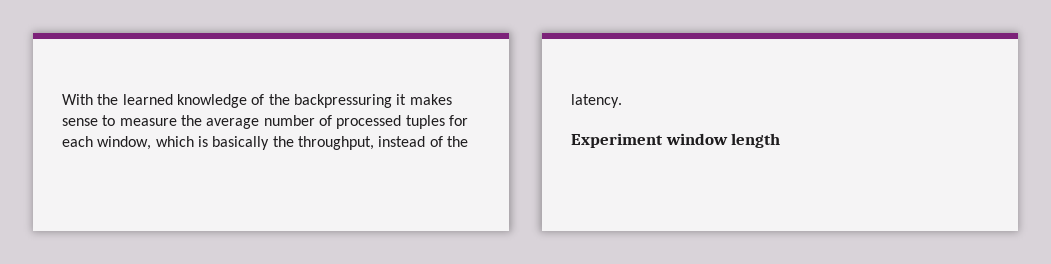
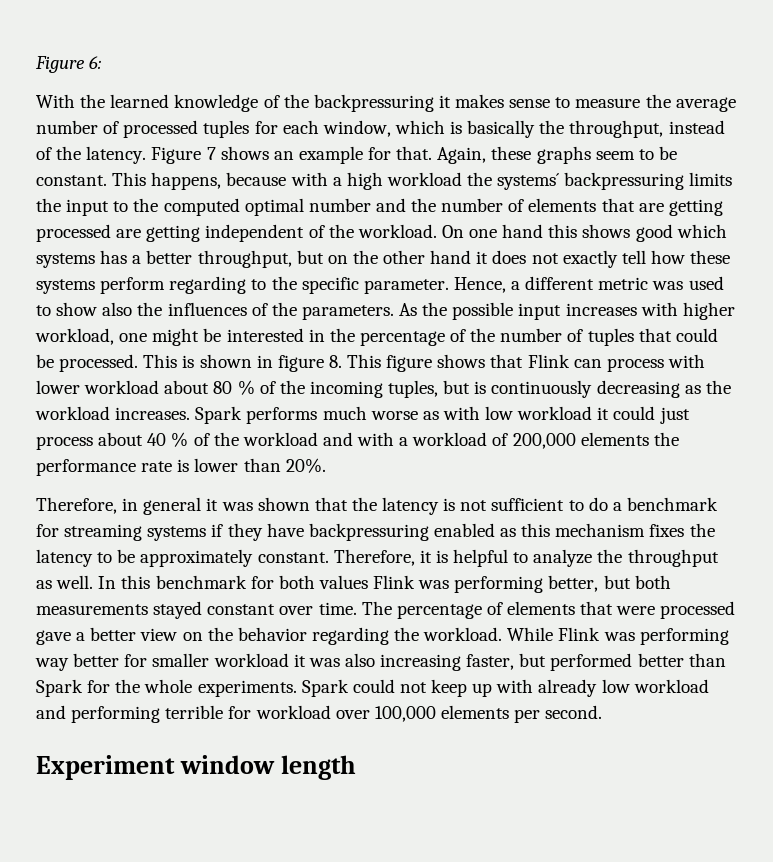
+ Figure 6:
+ Figure 7 shows an example for that. Again, these graphs seem to be constant. This happens, because with a high workload the systems´ backpressuring limits the input to the computed optimal number and the number of elements that are getting processed are getting independent of the workload. On one hand this shows good which systems has a better throughput, but on the other hand it does not exactly tell how these systems perform regarding to the specific parameter. Hence, a different metric was used to show also the influences of the parameters. As the possible input increases with higher workload, one might be interested in the percentage of the number of tuples that could be processed. This is shown in figure 8. This figure shows that Flink can process with lower workload about 80 % of the incoming tuples, but is continuously decreasing as the workload increases. Spark performs much worse as with low workload it could just process about 40 % of the workload and with a workload of 200,000 elements the performance rate is lower than 20%.
+ Therefore, in general it was shown that the latency is not sufficient to do a benchmark for streaming systems if they have backpressuring enabled as this mechanism fixes the latency to be approximately constant. Therefore, it is helpful to analyze the throughput as well. In this benchmark for both values Flink was performing better, but both measurements stayed constant over time. The percentage of elements that were processed gave a better view on the behavior regarding the workload. While Flink was performing way better for smaller workload it was also increasing faster, but performed better than Spark for the whole experiments. Spark could not keep up with already low workload and performing terrible for workload over 100,000 elements per second.

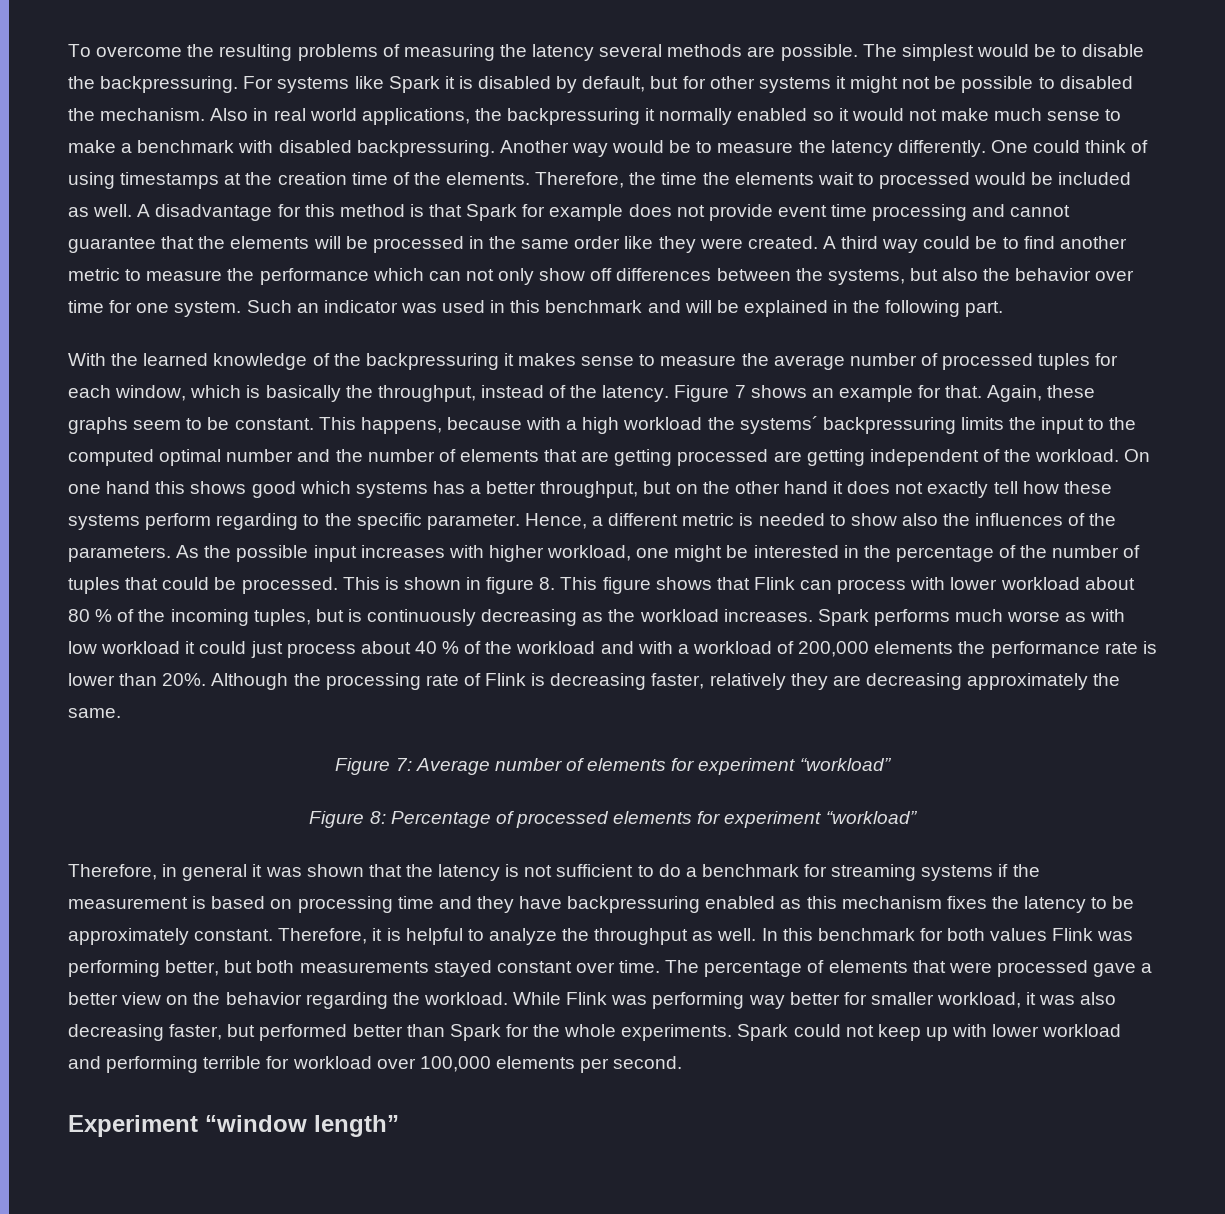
- Figure 6:
+ To overcome the resulting problems of measuring the latency several methods are possible. The simplest would be to disable the backpressuring. For systems like Spark it is disabled by default, but for other systems it might not be possible to disabled the mechanism. Also in real world applications, the backpressuring it normally enabled so it would not make much sense to make a benchmark with disabled backpressuring. Another way would be to measure the latency differently. One could think of using timestamps at the creation time of the elements. Therefore, the time the elements wait to processed would be included as well. A disadvantage for this method is that Spark for example does not provide event time processing and cannot guarantee that the elements will be processed in the same order like they were created. A third way could be to find another metric to measure the performance which can not only show off differences between the systems, but also the behavior over time for one system. Such an indicator was used in this benchmark and will be explained in the following part.
- Hence, a different metric was used to show also the influences of the parameters.
+ Hence, a different metric is needed to show also the influences of the parameters.
+ Although the processing rate of Flink is decreasing faster, relatively they are decreasing approximately the same.
+ Figure 7: Average number of elements for experiment “workload”
+ Figure 8: Percentage of processed elements for experiment “workload”
- Therefore, in general it was shown that the latency is not sufficient to do a benchmark for streaming systems if they have backpressuring enabled as this mechanism fixes the latency to be approximately constant.
+ Therefore, in general it was shown that the latency is not sufficient to do a benchmark for streaming systems if the measurement is based on processing time and they have backpressuring enabled as this mechanism fixes the latency to be approximately constant.
- While Flink was performing way better for smaller workload it was also increasing faster, but performed better than Spark for the whole experiments.
+ While Flink was performing way better for smaller workload, it was also decreasing faster, but performed better than Spark for the whole experiments.
- Spark could not keep up with already low workload and performing terrible for workload over 100,000 elements per second.
+ Spark could not keep up with lower workload and performing terrible for workload over 100,000 elements per second.
- Experiment window length
+ Experiment “window length”

